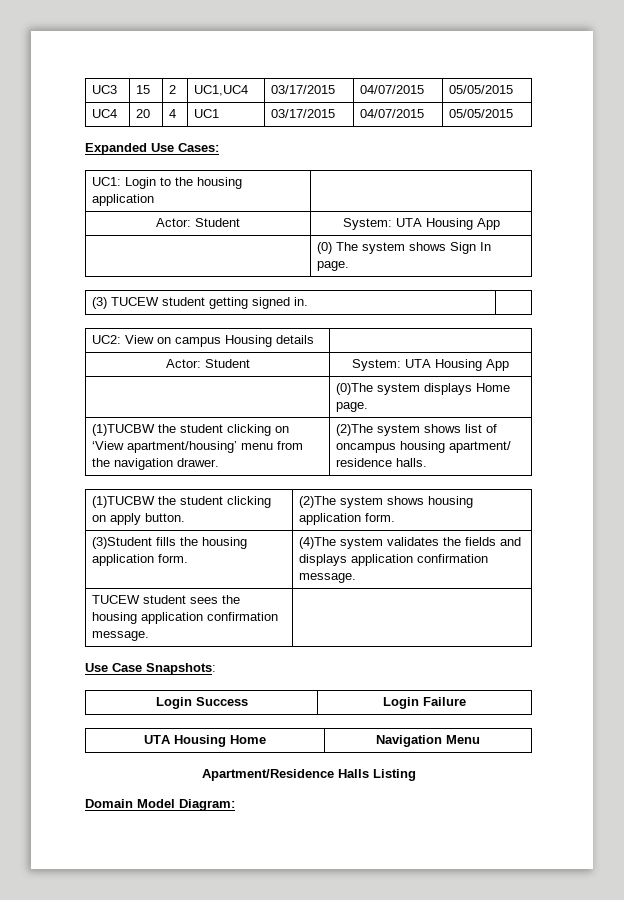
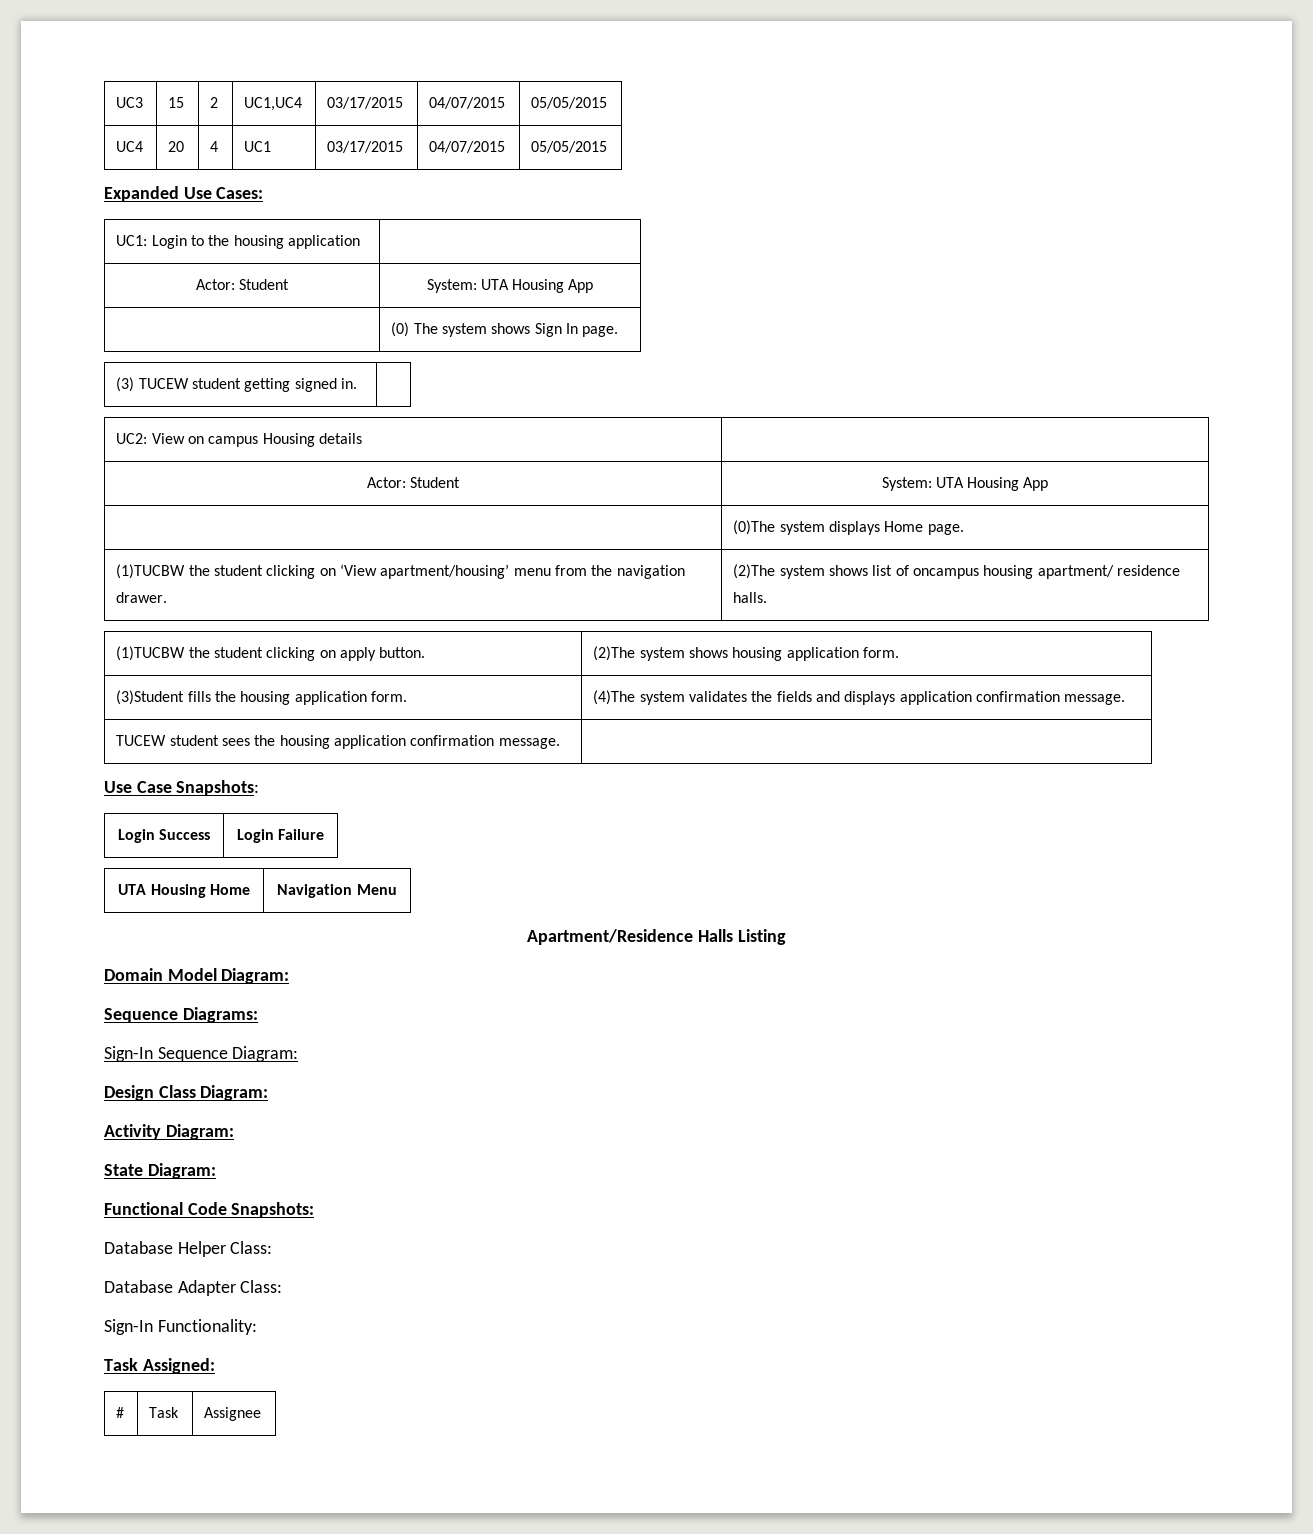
+ Sequence Diagrams:
+ Sign-In Sequence Diagram:
+ Design Class Diagram:
+ Activity Diagram:
+ State Diagram:
+ Functional Code Snapshots:
+ Database Helper Class:
+ Database Adapter Class:
+ Sign-In Functionality:
+ Task Assigned:
+ # | Task | Assignee

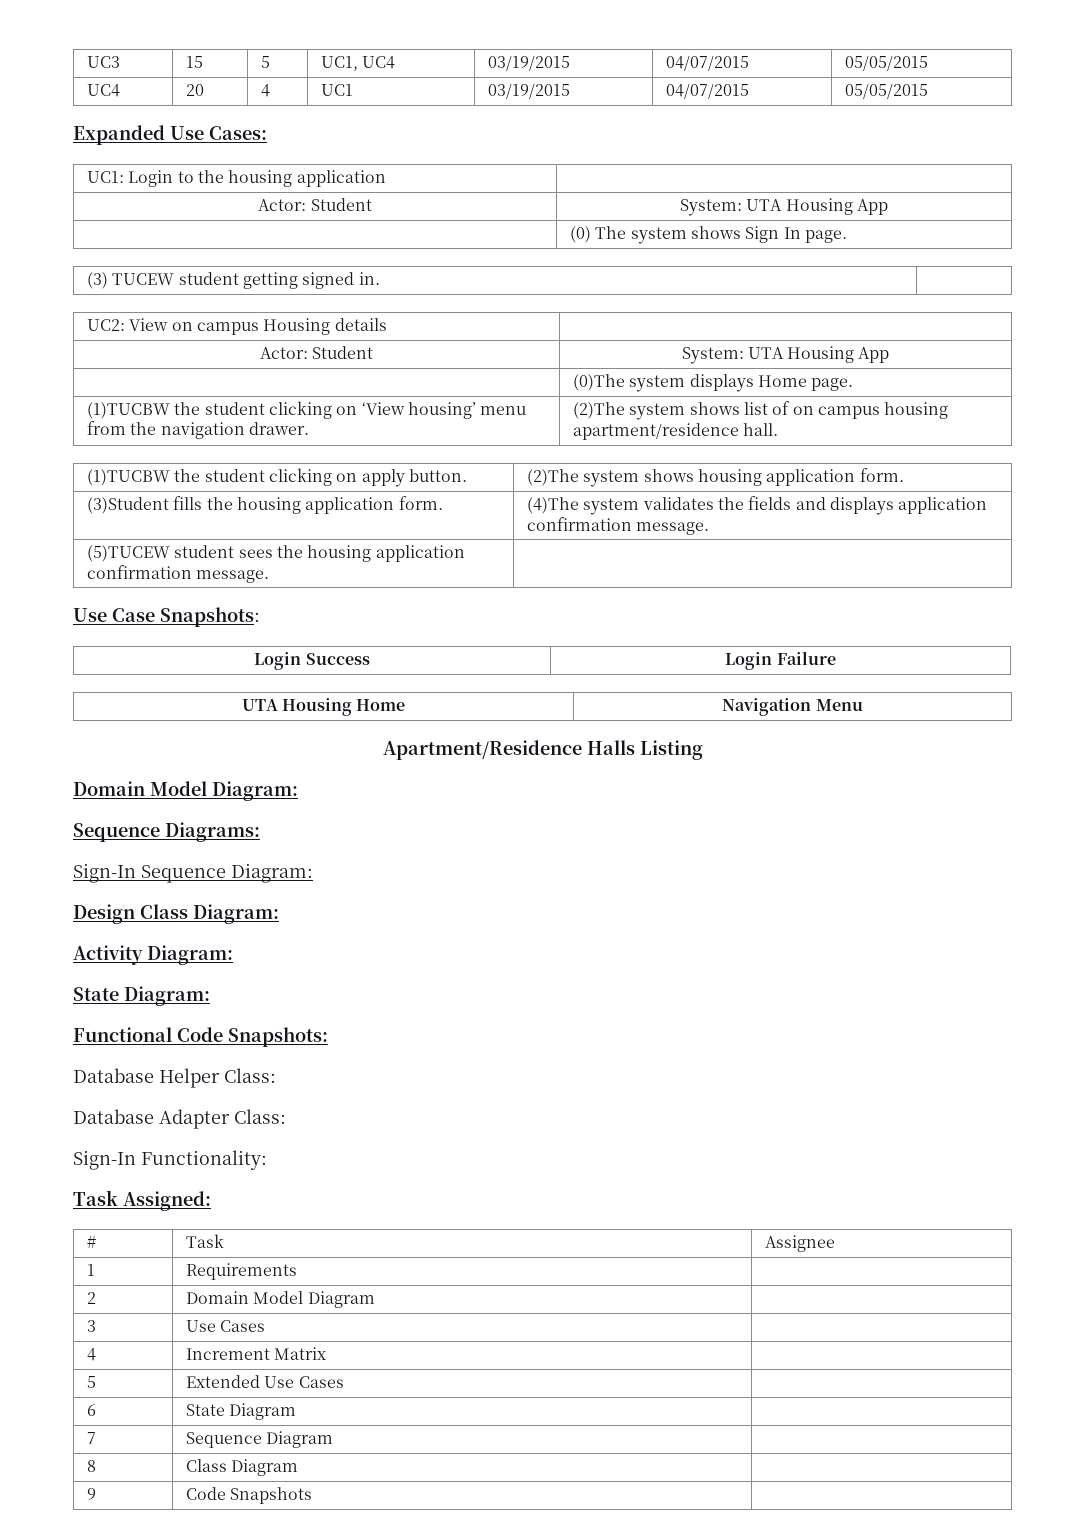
- UC3 | 15 | 2 | UC1,UC4 | 03/17/2015 | 04/07/2015 | 05/05/2015
+ UC3 | 15 | 5 | UC1, UC4 | 03/19/2015 | 04/07/2015 | 05/05/2015
- UC4 | 20 | 4 | UC1 | 03/17/2015 | 04/07/2015 | 05/05/2015
+ UC4 | 20 | 4 | UC1 | 03/19/2015 | 04/07/2015 | 05/05/2015
- (1)TUCBW the student clicking on ‘View apartment/housing’ menu from the navigation drawer. | (2)The system shows list of oncampus housing apartment/ residence halls.
+ (1)TUCBW the student clicking on ‘View housing’ menu from the navigation drawer. | (2)The system shows list of on campus housing apartment/residence hall.
- TUCEW student sees the housing application confirmation message. |
+ (5)TUCEW student sees the housing application confirmation message. |
+ 1 | Requirements |
+ 2 | Domain Model Diagram |
+ 3 | Use Cases |
+ 4 | Increment Matrix |
+ 5 | Extended Use Cases |
+ 6 | State Diagram |
+ 7 | Sequence Diagram |
+ 8 | Class Diagram |
+ 9 | Code Snapshots |

